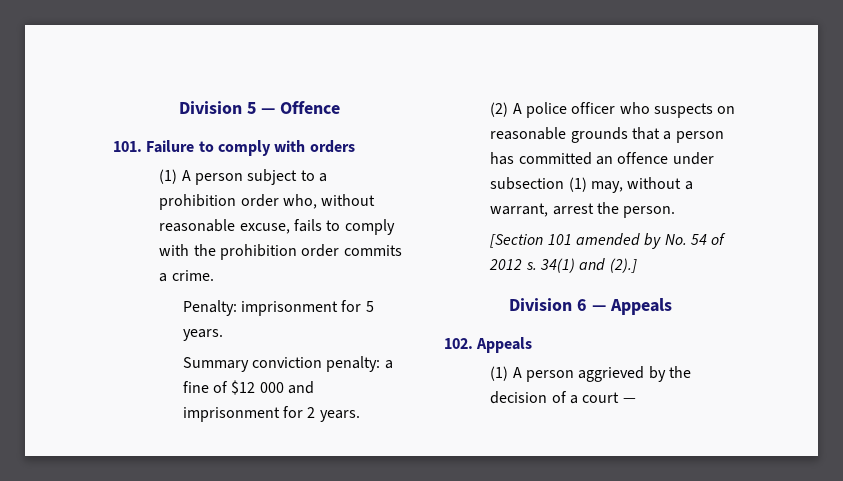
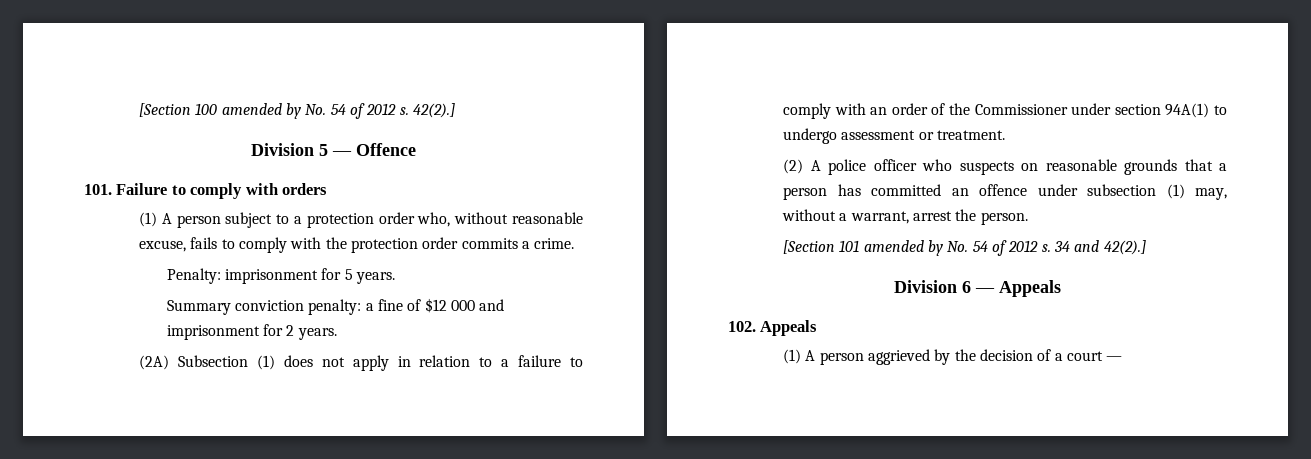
+ [Section 100 amended by No. 54 of 2012 s. 42(2).]
- (1) A person subject to a prohibition order who, without reasonable excuse, fails to comply with the prohibition order commits a crime.
+ (1) A person subject to a protection order who, without reasonable excuse, fails to comply with the protection order commits a crime.
+ (2A) Subsection (1) does not apply in relation to a failure to comply with an order of the Commissioner under section 94A(1) to undergo assessment or treatment.
- 34(1) and (2).]
+ 34 and 42(2).]

